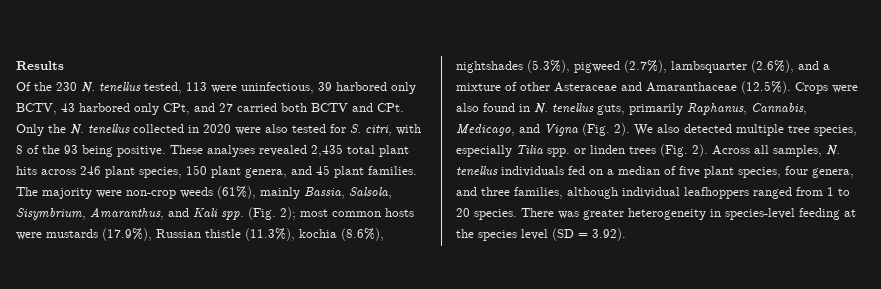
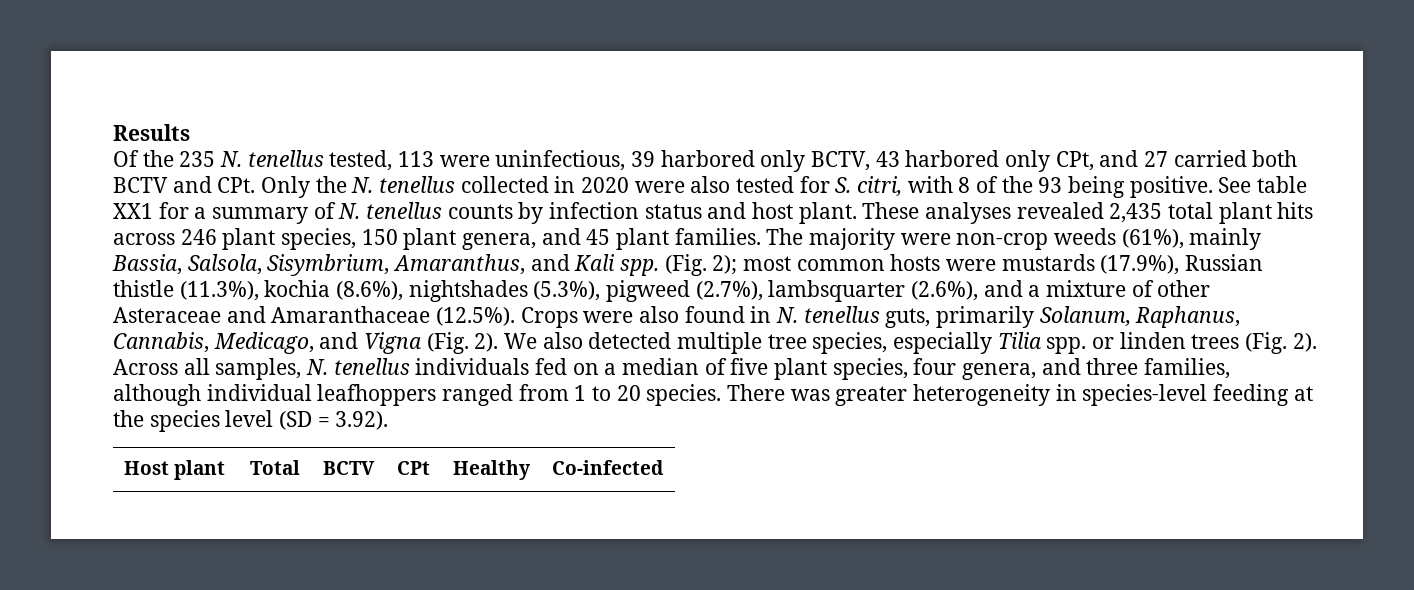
- Of the 230 N. tenellus tested, 113 were uninfectious, 39 harbored only BCTV, 43 harbored only CPt, and 27 carried both BCTV and CPt. Only the N. tenellus collected in 2020 were also tested for S. citri, with 8 of the 93 being positive.
+ Of the 235 N. tenellus tested, 113 were uninfectious, 39 harbored only BCTV, 43 harbored only CPt, and 27 carried both BCTV and CPt. Only the N. tenellus collected in 2020 were also tested for S. citri, with 8 of the 93 being positive.
+ See table XX1 for a summary of N. tenellus counts by infection status and host plant.
- (Fig. 2); most common hosts were mustards (17.9%), Russian thistle (11.3%), kochia (8.6%), nightshades (5.3%), pigweed (2.7%), lambsquarter (2.6%), and a mixture of other Asteraceae and Amaranthaceae (12.5%). Crops were also found in N. tenellus guts, primarily Raphanus, Cannabis, Medicago, and Vigna (Fig. 2).
+ (Fig. 2); most common hosts were mustards (17.9%), Russian thistle (11.3%), kochia (8.6%), nightshades (5.3%), pigweed (2.7%), lambsquarter (2.6%), and a mixture of other Asteraceae and Amaranthaceae (12.5%). Crops were also found in N. tenellus guts, primarily Solanum, Raphanus, Cannabis, Medicago, and Vigna (Fig. 2).
+ Host plant | Total | BCTV | CPt | Healthy | Co-infected

